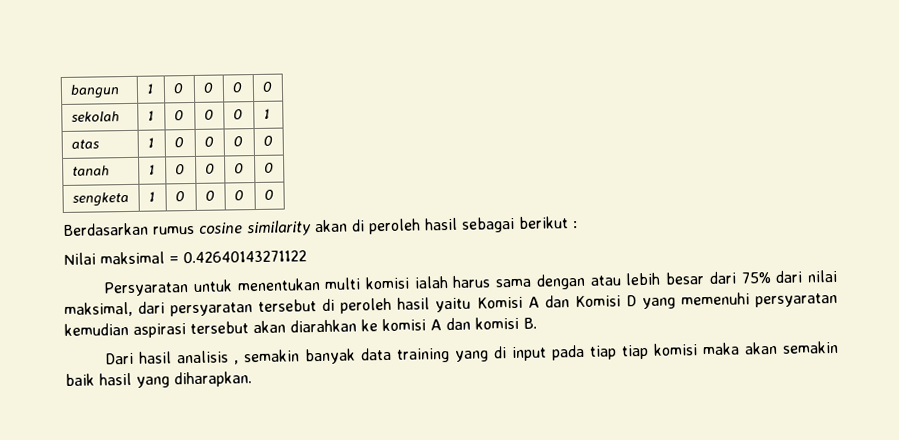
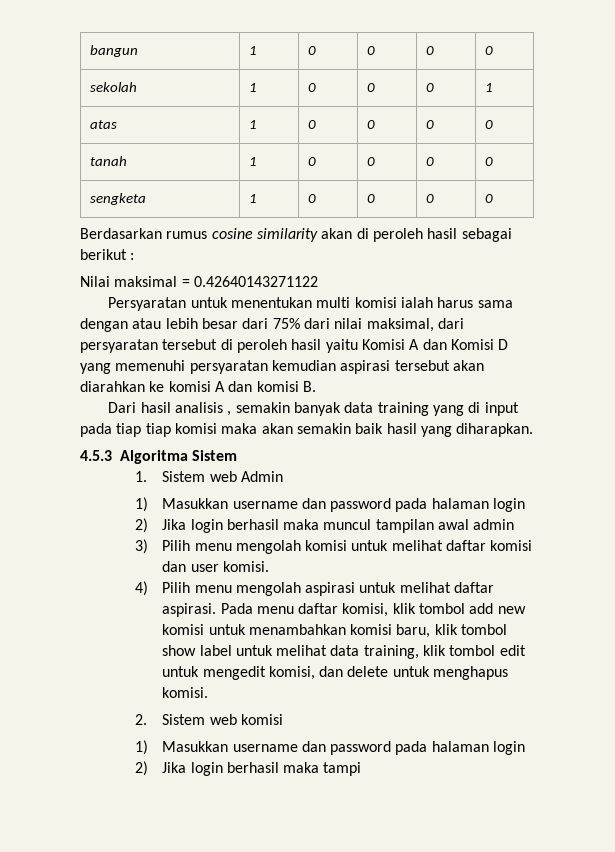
+ 4.5.3 Algoritma Sistem
+ 1. Sistem web Admin
+ 1) Masukkan username dan password pada halaman login
+ 2) Jika login berhasil maka muncul tampilan awal admin
+ 3) Pilih menu mengolah komisi untuk melihat daftar komisi dan user komisi.
+ 4) Pilih menu mengolah aspirasi untuk melihat daftar aspirasi. Pada menu daftar komisi, klik tombol add new komisi untuk menambahkan komisi baru, klik tombol show label untuk melihat data training, klik tombol edit untuk mengedit komisi, dan delete untuk menghapus komisi.
+ 2. Sistem web komisi
+ 1) Masukkan username dan password pada halaman login
+ 2) Jika login berhasil maka tampi

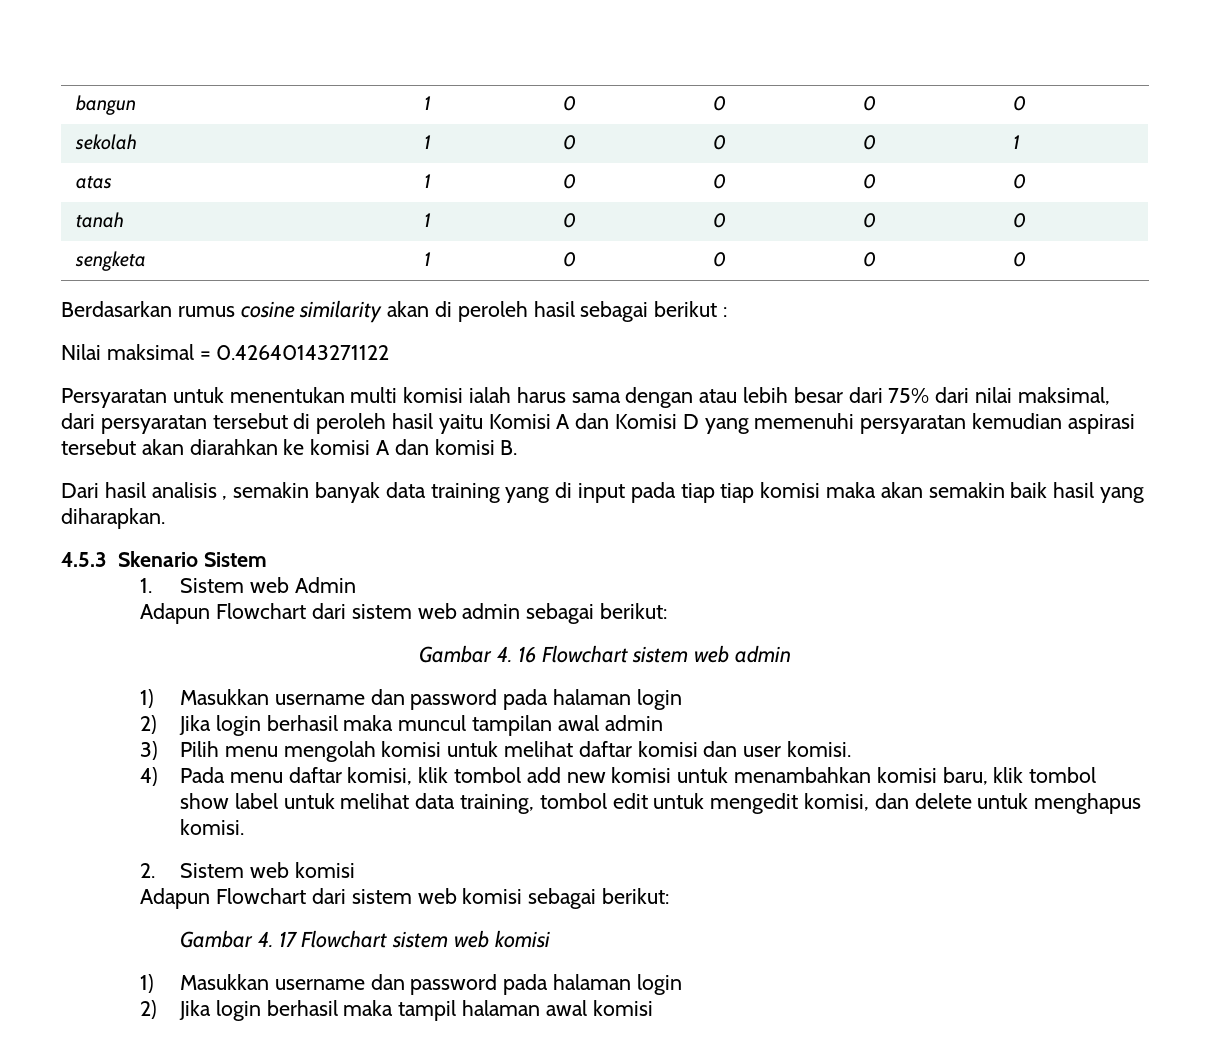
- 4.5.3 Algoritma Sistem
+ 4.5.3 Skenario Sistem
+ Adapun Flowchart dari sistem web admin sebagai berikut:
+ Gambar 4. 16 Flowchart sistem web admin
- 4) Pilih menu mengolah aspirasi untuk melihat daftar aspirasi. Pada menu daftar komisi, klik tombol add new komisi untuk menambahkan komisi baru, klik tombol show label untuk melihat data training, klik tombol edit untuk mengedit komisi, dan delete untuk menghapus komisi.
+ 4) Pada menu daftar komisi, klik tombol add new komisi untuk menambahkan komisi baru, klik tombol show label untuk melihat data training, tombol edit untuk mengedit komisi, dan delete untuk menghapus komisi.
+ Adapun Flowchart dari sistem web komisi sebagai berikut:
+ Gambar 4. 17 Flowchart sistem web komisi
- 2) Jika login berhasil maka tampi
+ 2) Jika login berhasil maka tampil halaman awal komisi

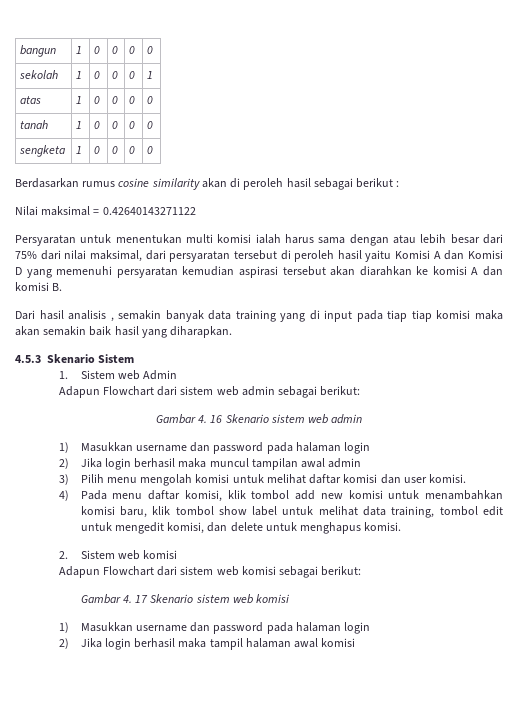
- Gambar 4. 16 Flowchart sistem web admin
+ Gambar 4. 16 Skenario sistem web admin
- Gambar 4. 17 Flowchart sistem web komisi
+ Gambar 4. 17 Skenario sistem web komisi

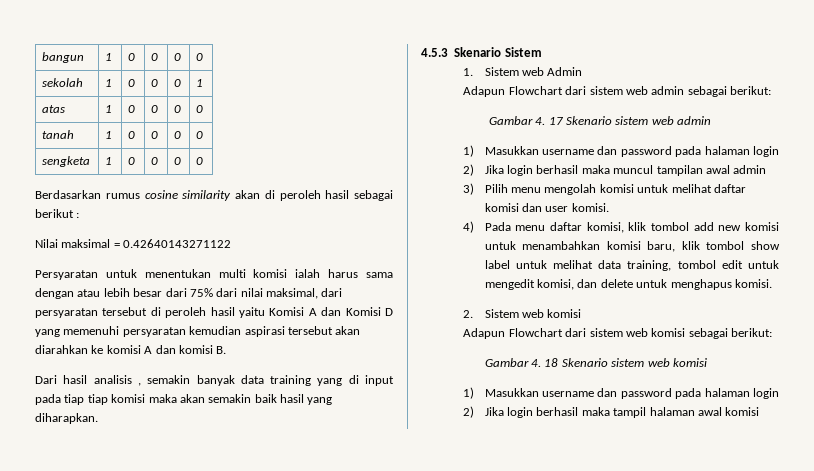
- Gambar 4. 16 Skenario sistem web admin
+ Gambar 4. 17 Skenario sistem web admin
- Gambar 4. 17 Skenario sistem web komisi
+ Gambar 4. 18 Skenario sistem web komisi

